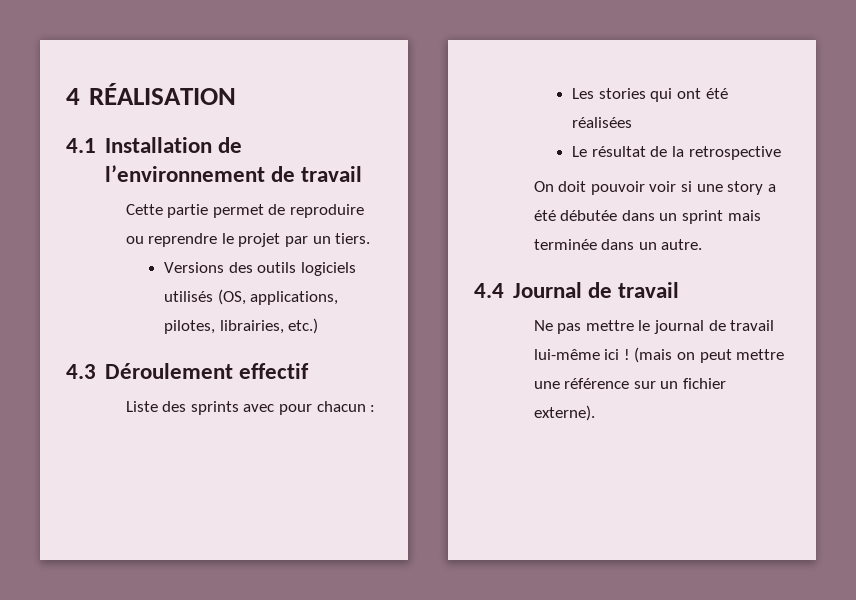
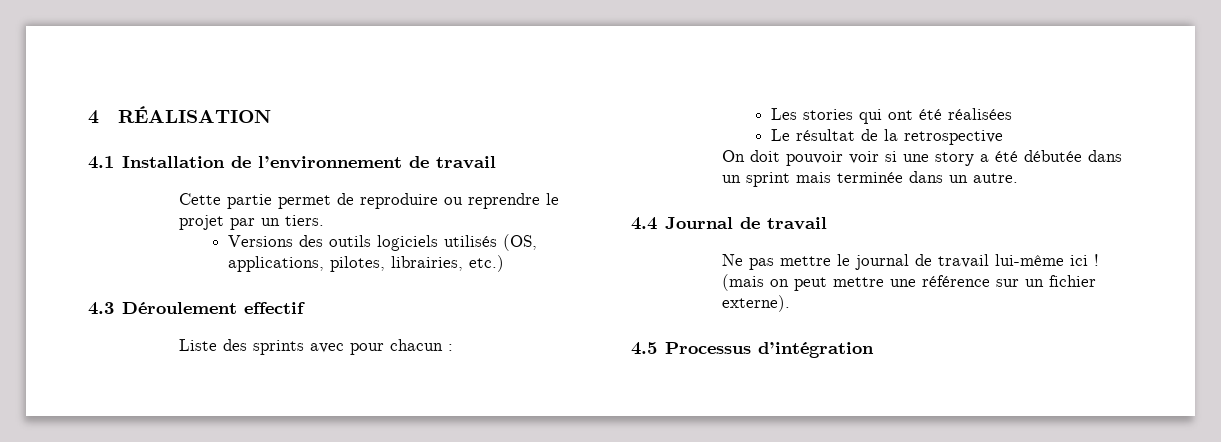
+ 4.5 Processus d’intégration

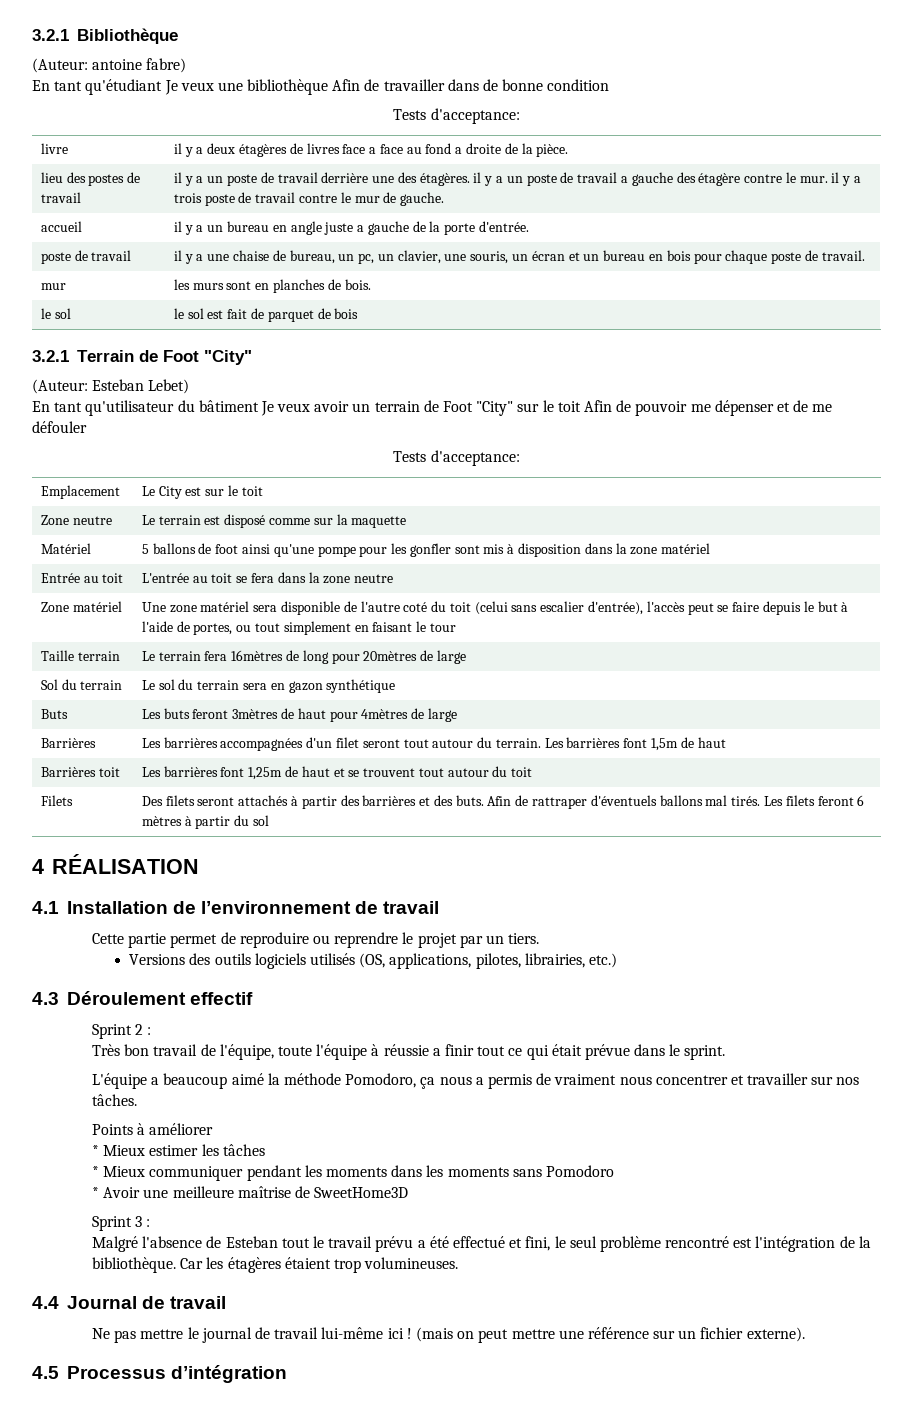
+ 3.2.1 Bibliothèque
+ (Auteur: antoine fabre)
+ En tant qu'étudiant Je veux une bibliothèque Afin de travailler dans de bonne condition
+ Tests d'acceptance:
+ livre | il y a deux étagères de livres face a face au fond a droite de la pièce.
+ lieu des postes de travail | il y a un poste de travail derrière une des étagères. il y a un poste de travail a gauche des étagère contre le mur. il y a trois poste de travail contre le mur de gauche.
+ accueil | il y a un bureau en angle juste a gauche de la porte d'entrée.
+ poste de travail | il y a une chaise de bureau, un pc, un clavier, une souris, un écran et un bureau en bois pour chaque poste de travail.
+ mur | les murs sont en planches de bois.
+ le sol | le sol est fait de parquet de bois
+ 3.2.1 Terrain de Foot "City"
+ (Auteur: Esteban Lebet)
+ En tant qu'utilisateur du bâtiment Je veux avoir un terrain de Foot "City" sur le toit Afin de pouvoir me dépenser et de me défouler
+ Tests d'acceptance:
+ Emplacement | Le City est sur le toit
+ Zone neutre | Le terrain est disposé comme sur la maquette
+ Matériel | 5 ballons de foot ainsi qu'une pompe pour les gonfler sont mis à disposition dans la zone matériel
+ Entrée au toit | L'entrée au toit se fera dans la zone neutre
+ Zone matériel | Une zone matériel sera disponible de l'autre coté du toit (celui sans escalier d'entrée), l'accès peut se faire depuis le but à l'aide de portes, ou tout simplement en faisant le tour
+ Taille terrain | Le terrain fera 16mètres de long pour 20mètres de large
+ Sol du terrain | Le sol du terrain sera en gazon synthétique
+ Buts | Les buts feront 3mètres de haut pour 4mètres de large
+ Barrières | Les barrières accompagnées d'un filet seront tout autour du terrain. Les barrières font 1,5m de haut
+ Barrières toit | Les barrières font 1,25m de haut et se trouvent tout autour du toit
+ Filets | Des filets seront attachés à partir des barrières et des buts. Afin de rattraper d'éventuels ballons mal tirés. Les filets feront 6 mètres à partir du sol
- Liste des sprints avec pour chacun :
- Les stories qui ont été réalisées
- Le résultat de la retrospective
- On doit pouvoir voir si une story a été débutée dans un sprint mais terminée dans un autre.
+ Sprint 2 :
+ Très bon travail de l'équipe, toute l'équipe à réussie a finir tout ce qui était prévue dans le sprint.
+ L'équipe a beaucoup aimé la méthode Pomodoro, ça nous a permis de vraiment nous concentrer et travailler sur nos tâches.
+ Points à améliorer
+ * Mieux estimer les tâches
+ * Mieux communiquer pendant les moments dans les moments sans Pomodoro
+ * Avoir une meilleure maîtrise de SweetHome3D
+ Sprint 3 :
+ Malgré l'absence de Esteban tout le travail prévu a été effectué et fini, le seul problème rencontré est l'intégration de la bibliothèque. Car les étagères étaient trop volumineuses.

